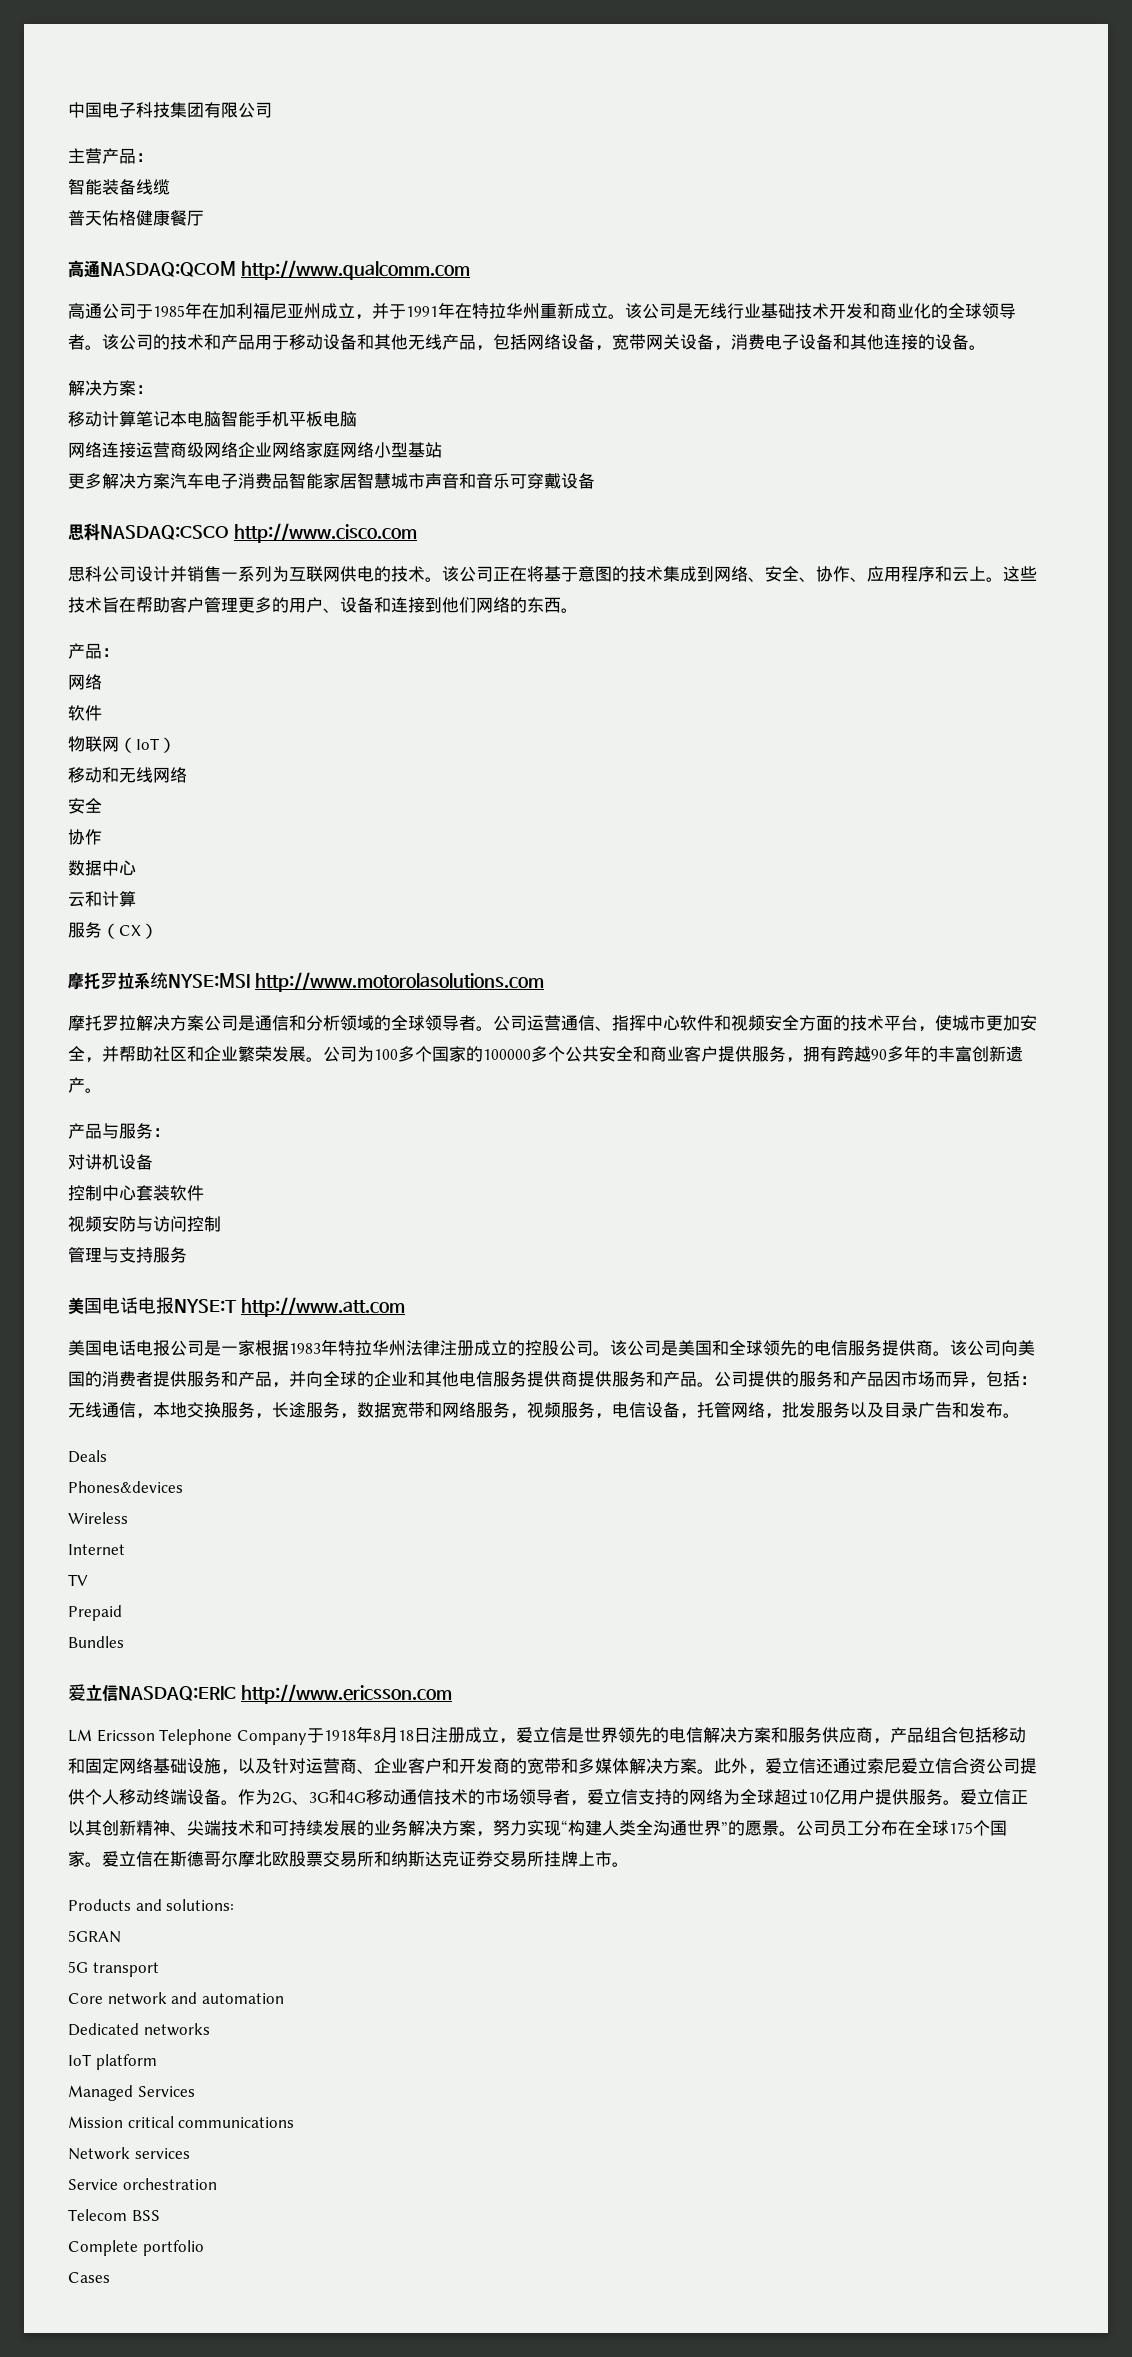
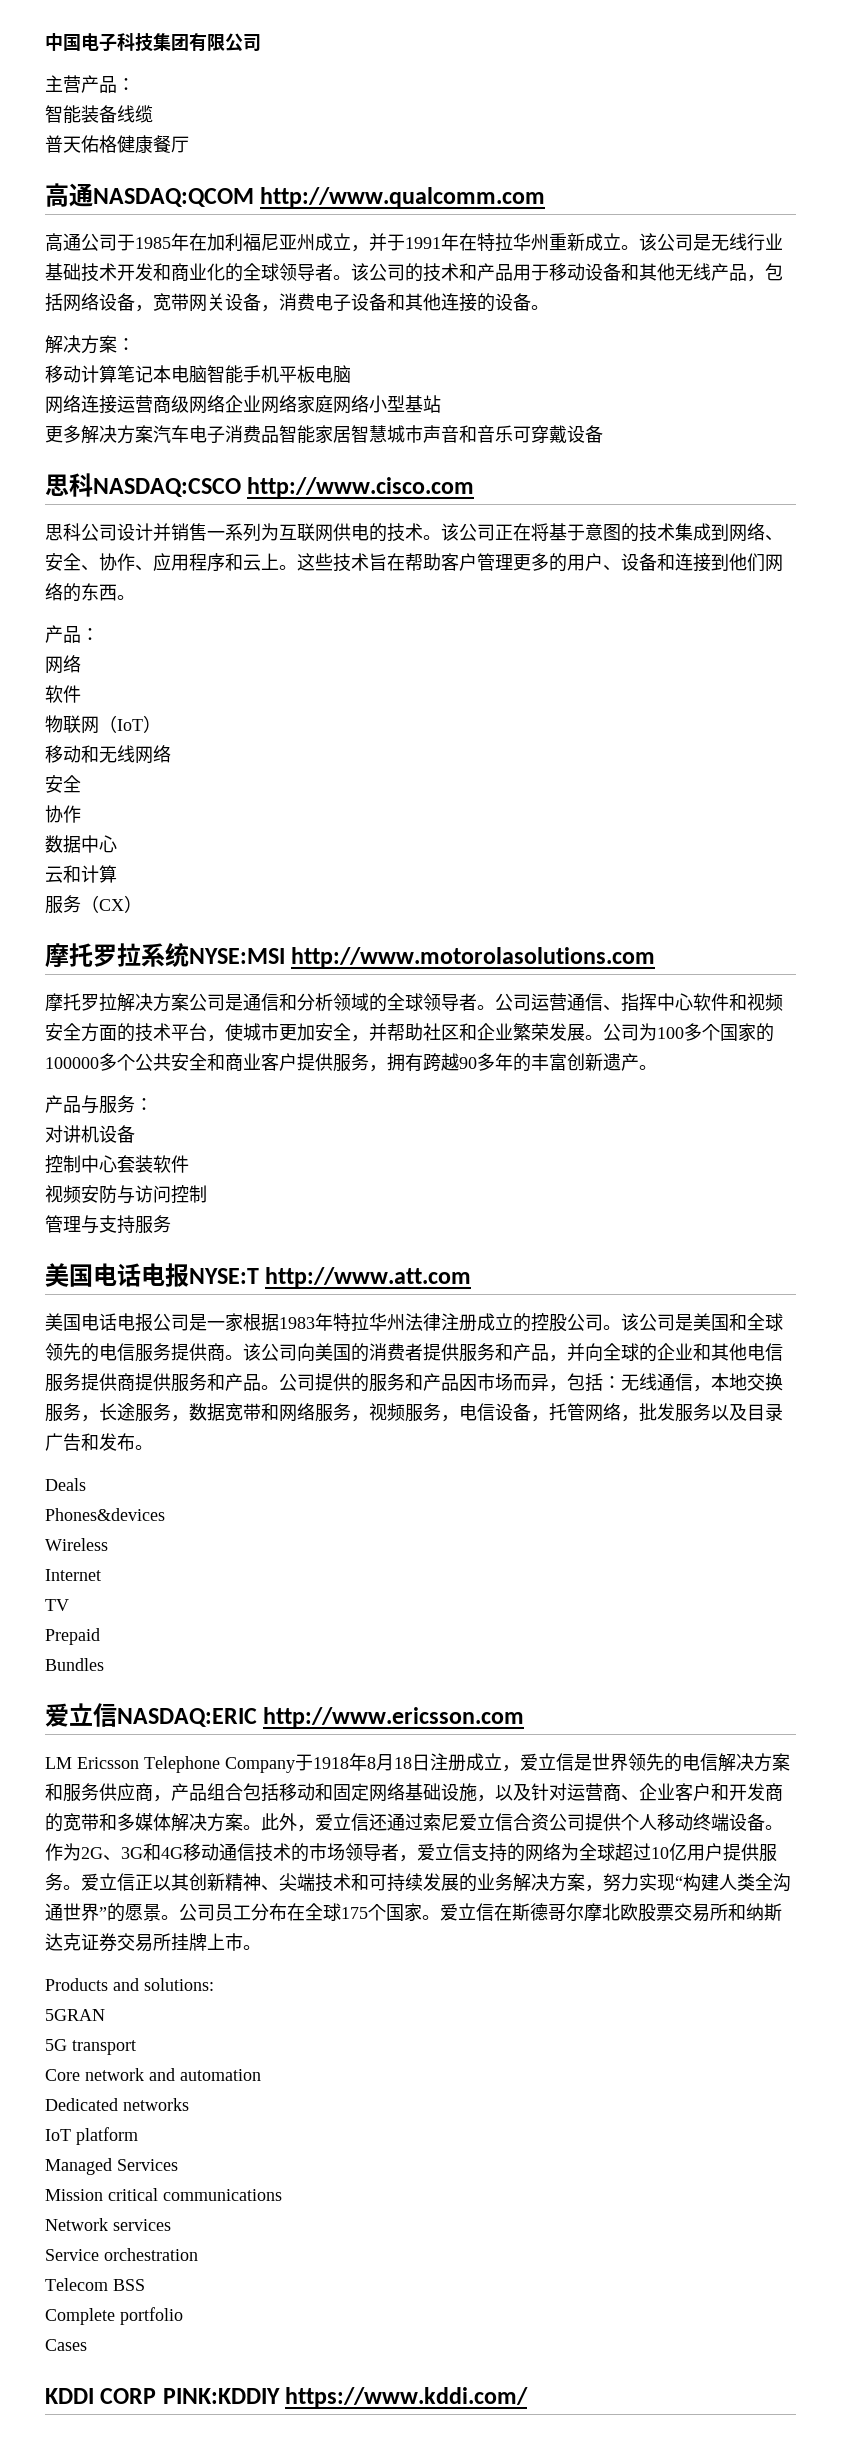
+ KDDI CORP PINK:KDDIY https://www.kddi.com/

